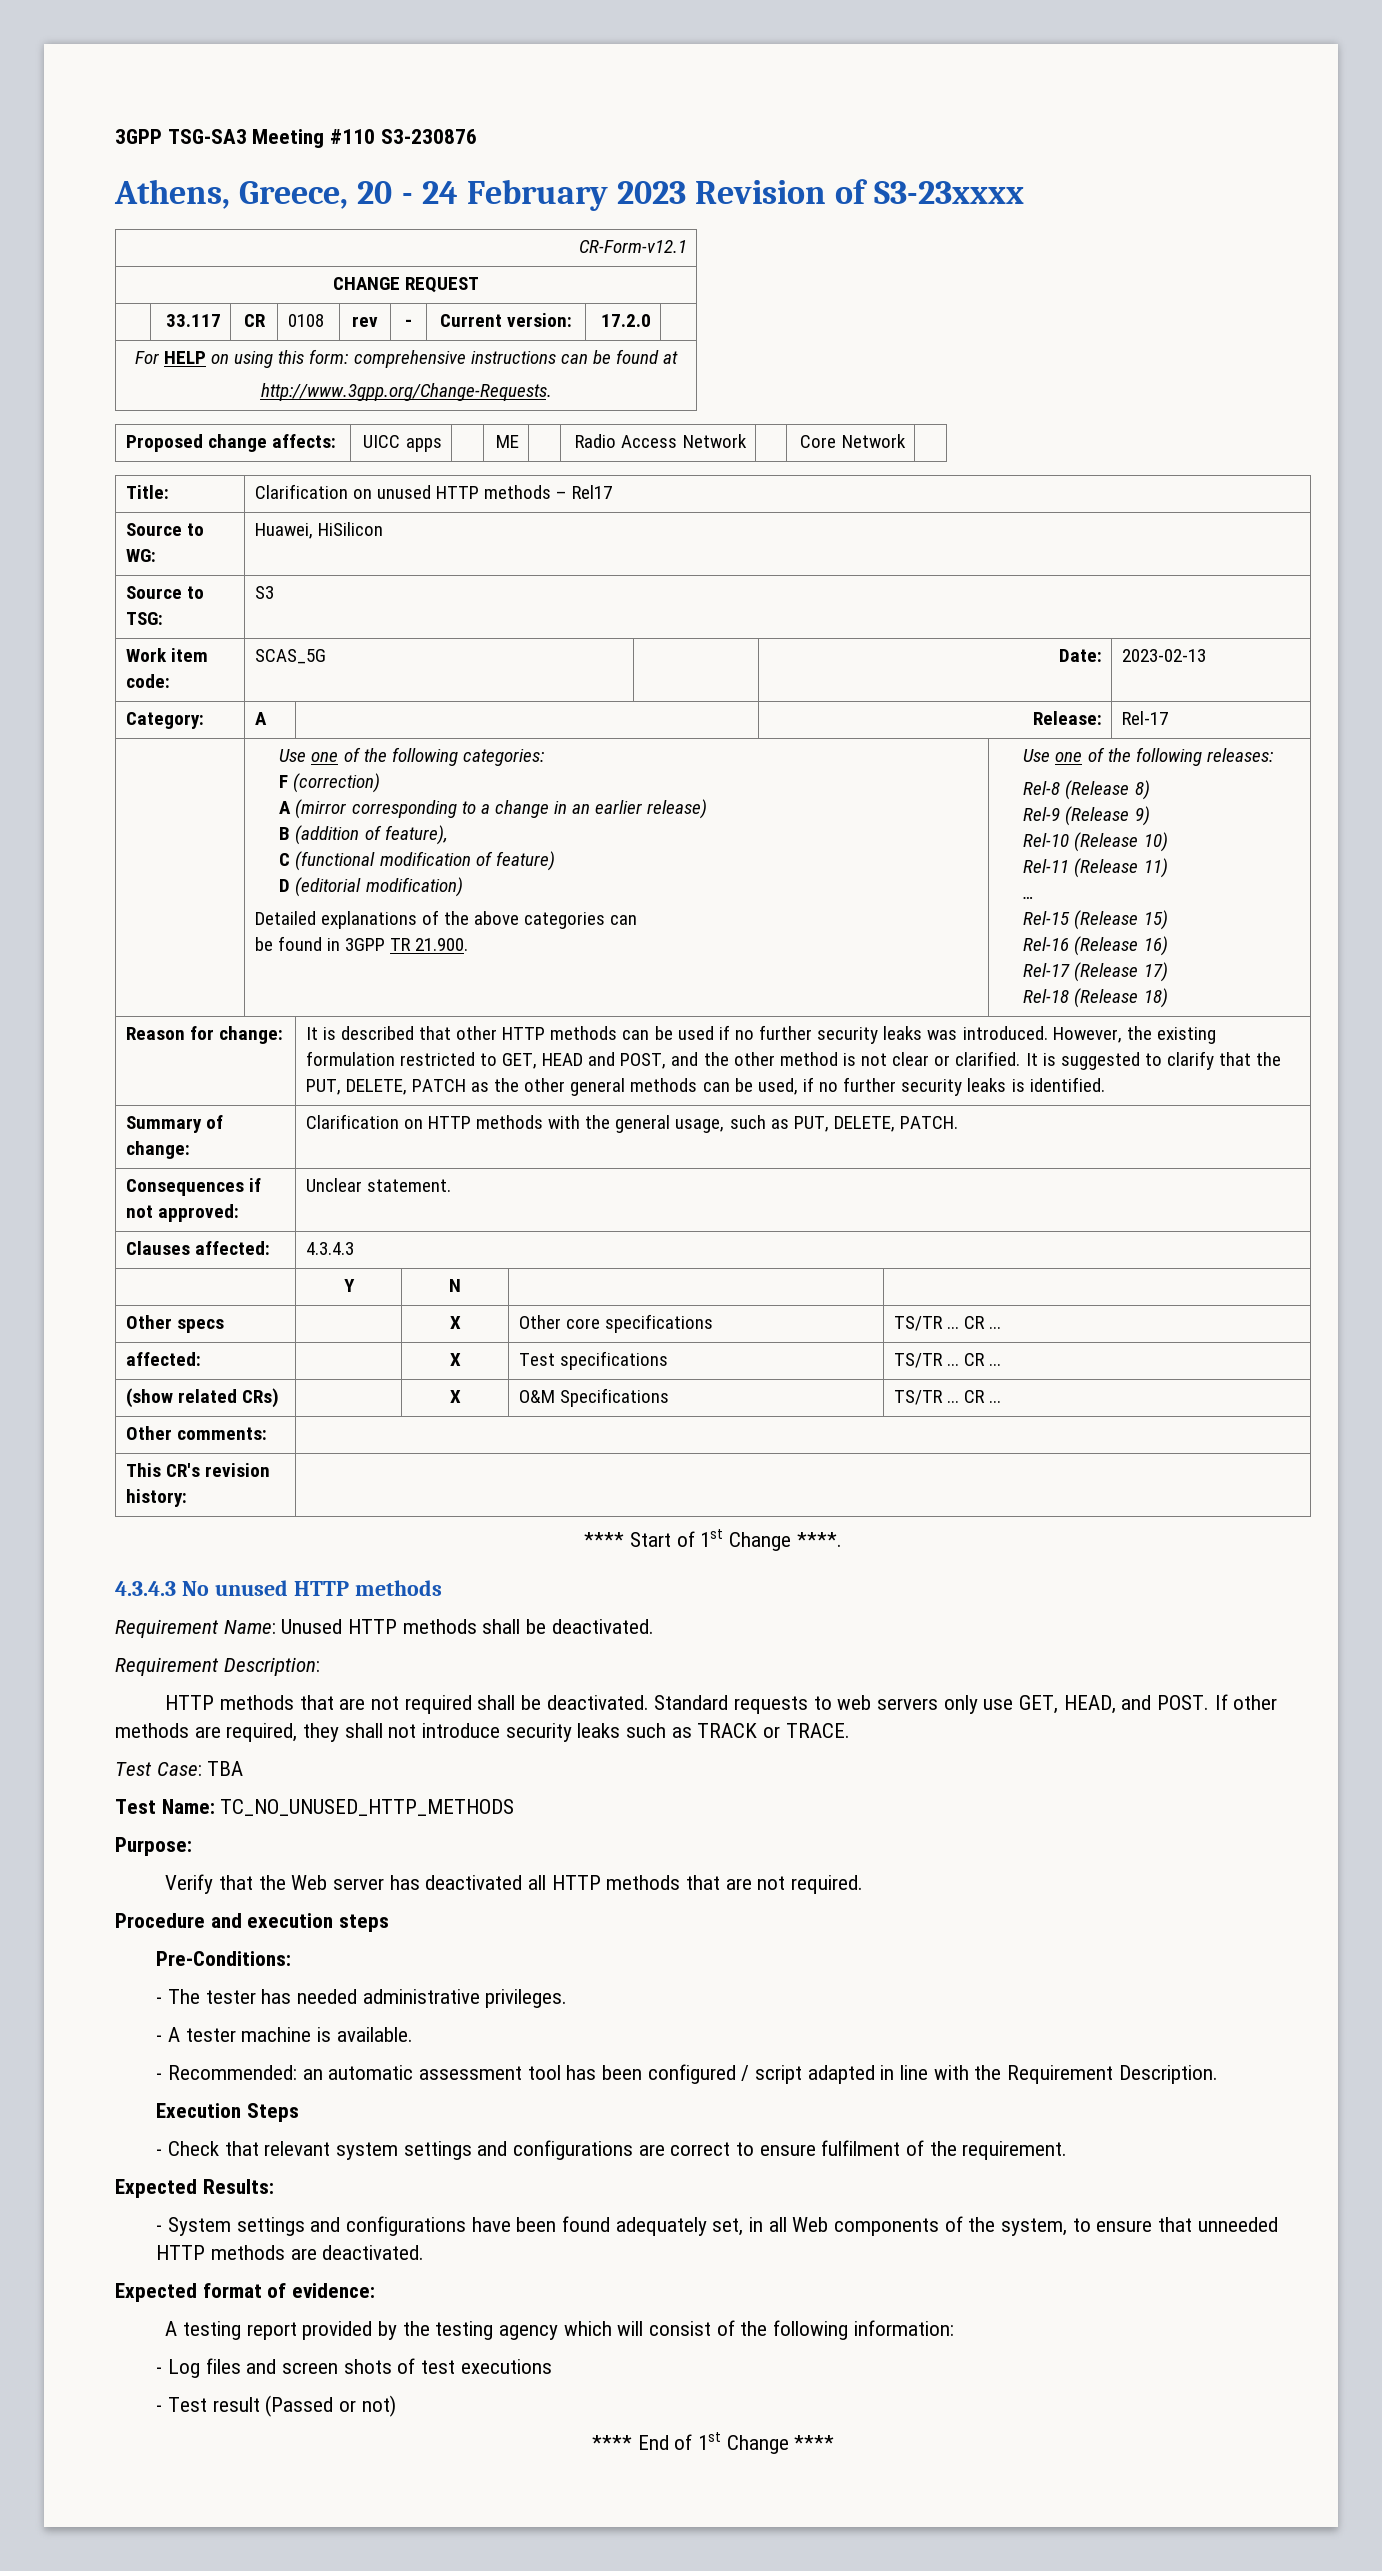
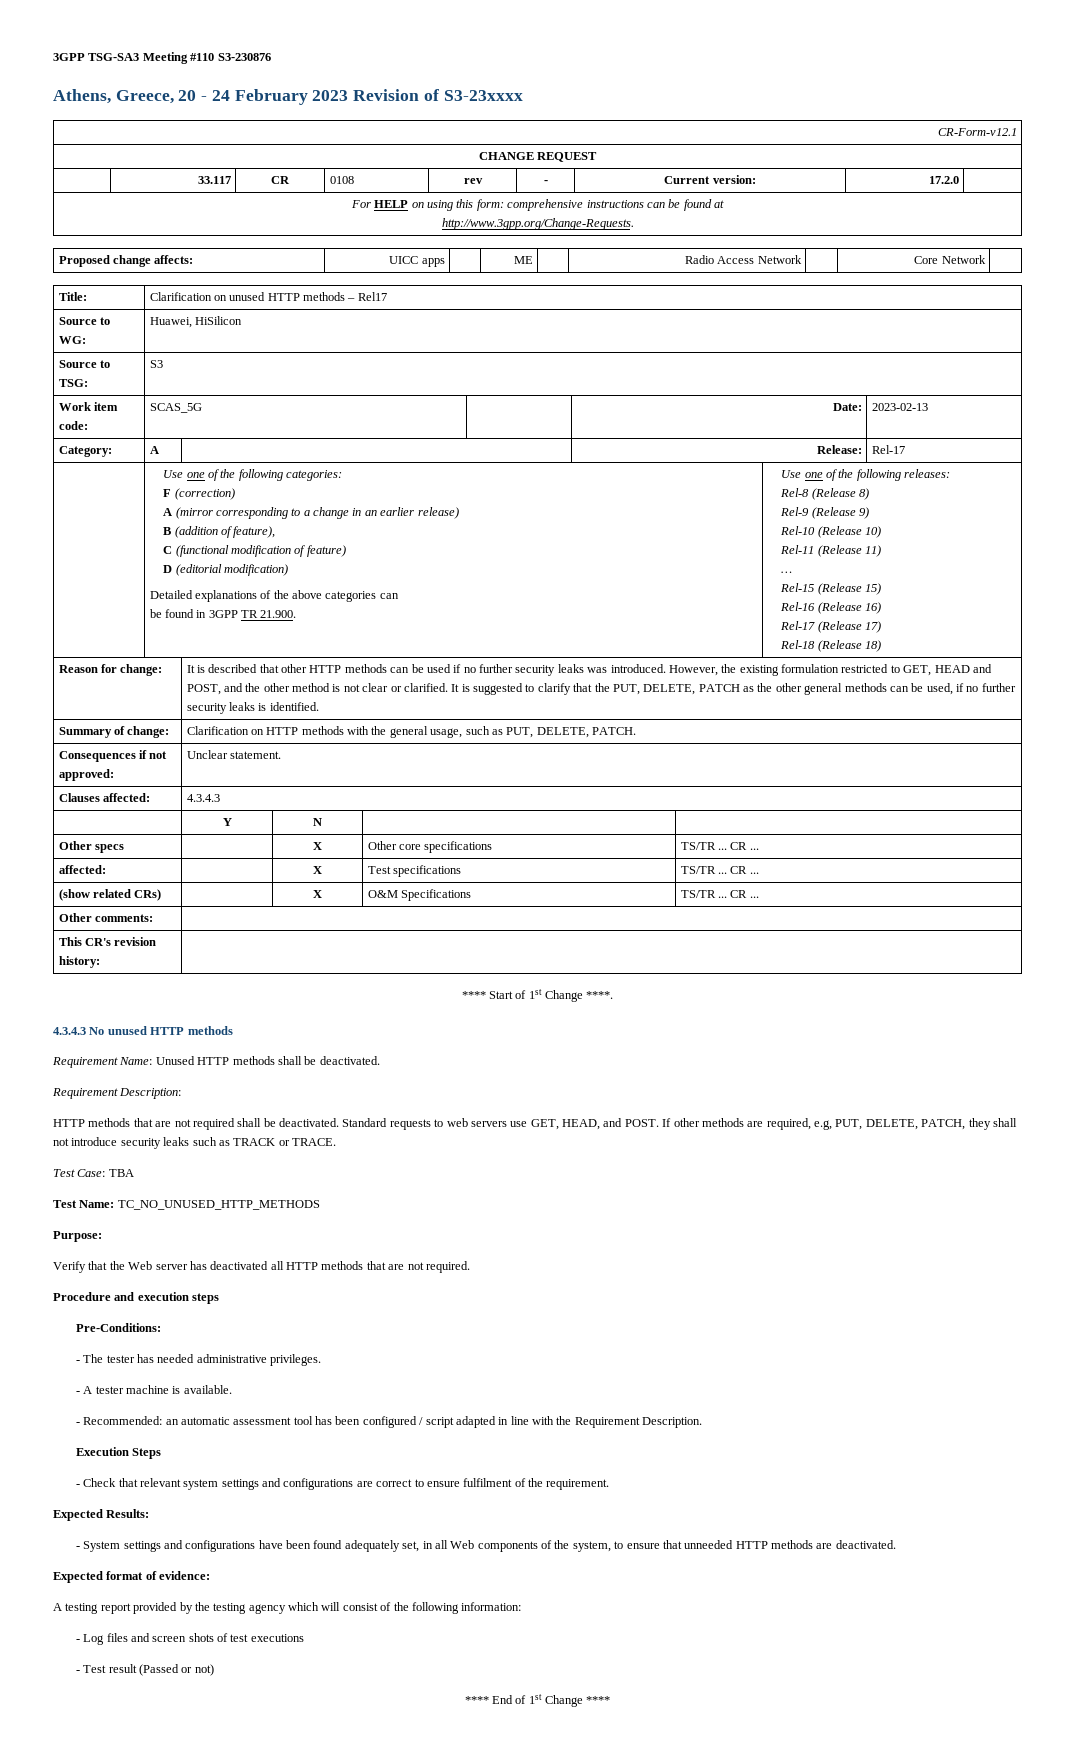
- Standard requests to web servers only use GET, HEAD, and POST.
+ Standard requests to web servers use GET, HEAD, and POST.
- If other methods are required, they shall not introduce security leaks such as TRACK or TRACE.
+ If other methods are required, e.g, PUT, DELETE, PATCH, they shall not introduce security leaks such as TRACK or TRACE.

